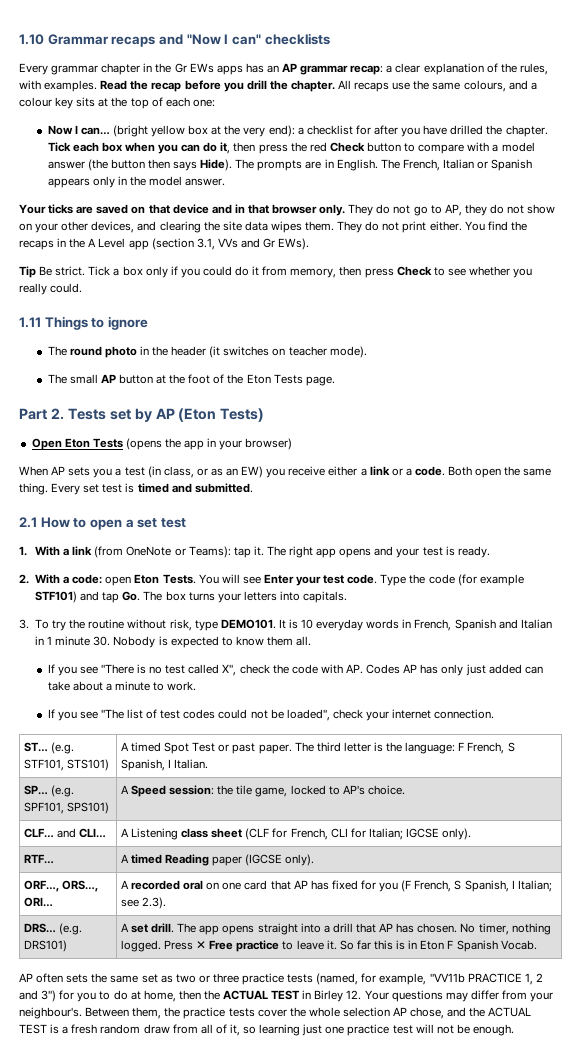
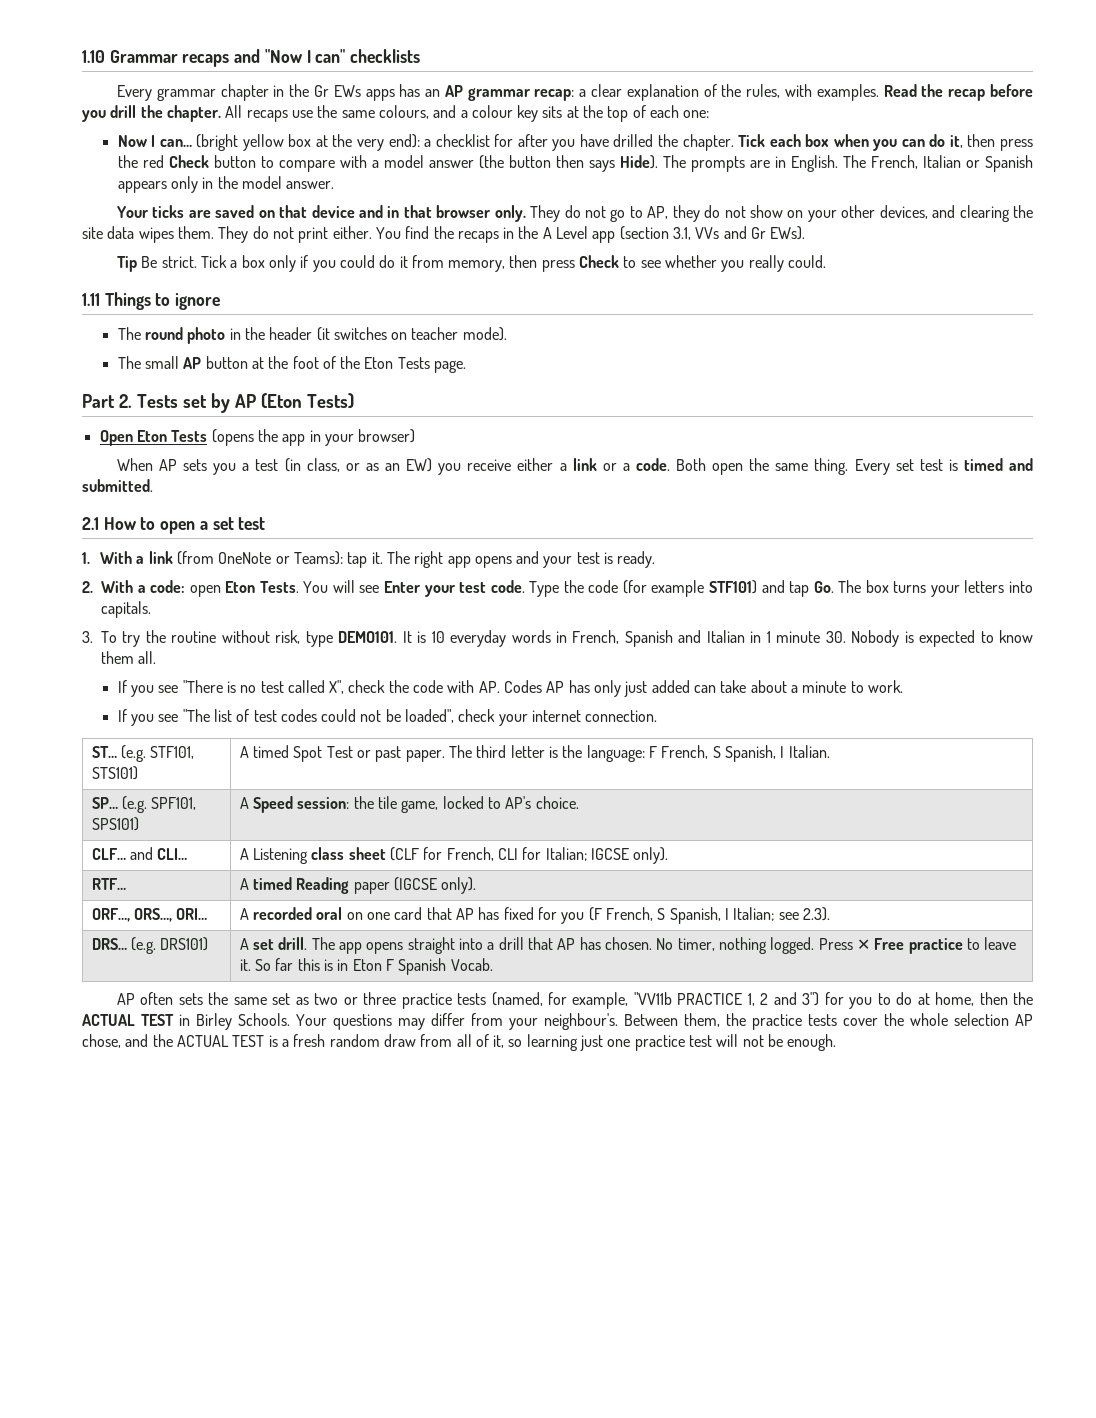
- AP often sets the same set as two or three practice tests (named, for example, "VV11b PRACTICE 1, 2 and 3") for you to do at home, then the ACTUAL TEST in Birley 12. Your questions may differ from your neighbour's.
+ AP often sets the same set as two or three practice tests (named, for example, "VV11b PRACTICE 1, 2 and 3") for you to do at home, then the ACTUAL TEST in Birley Schools. Your questions may differ from your neighbour's.

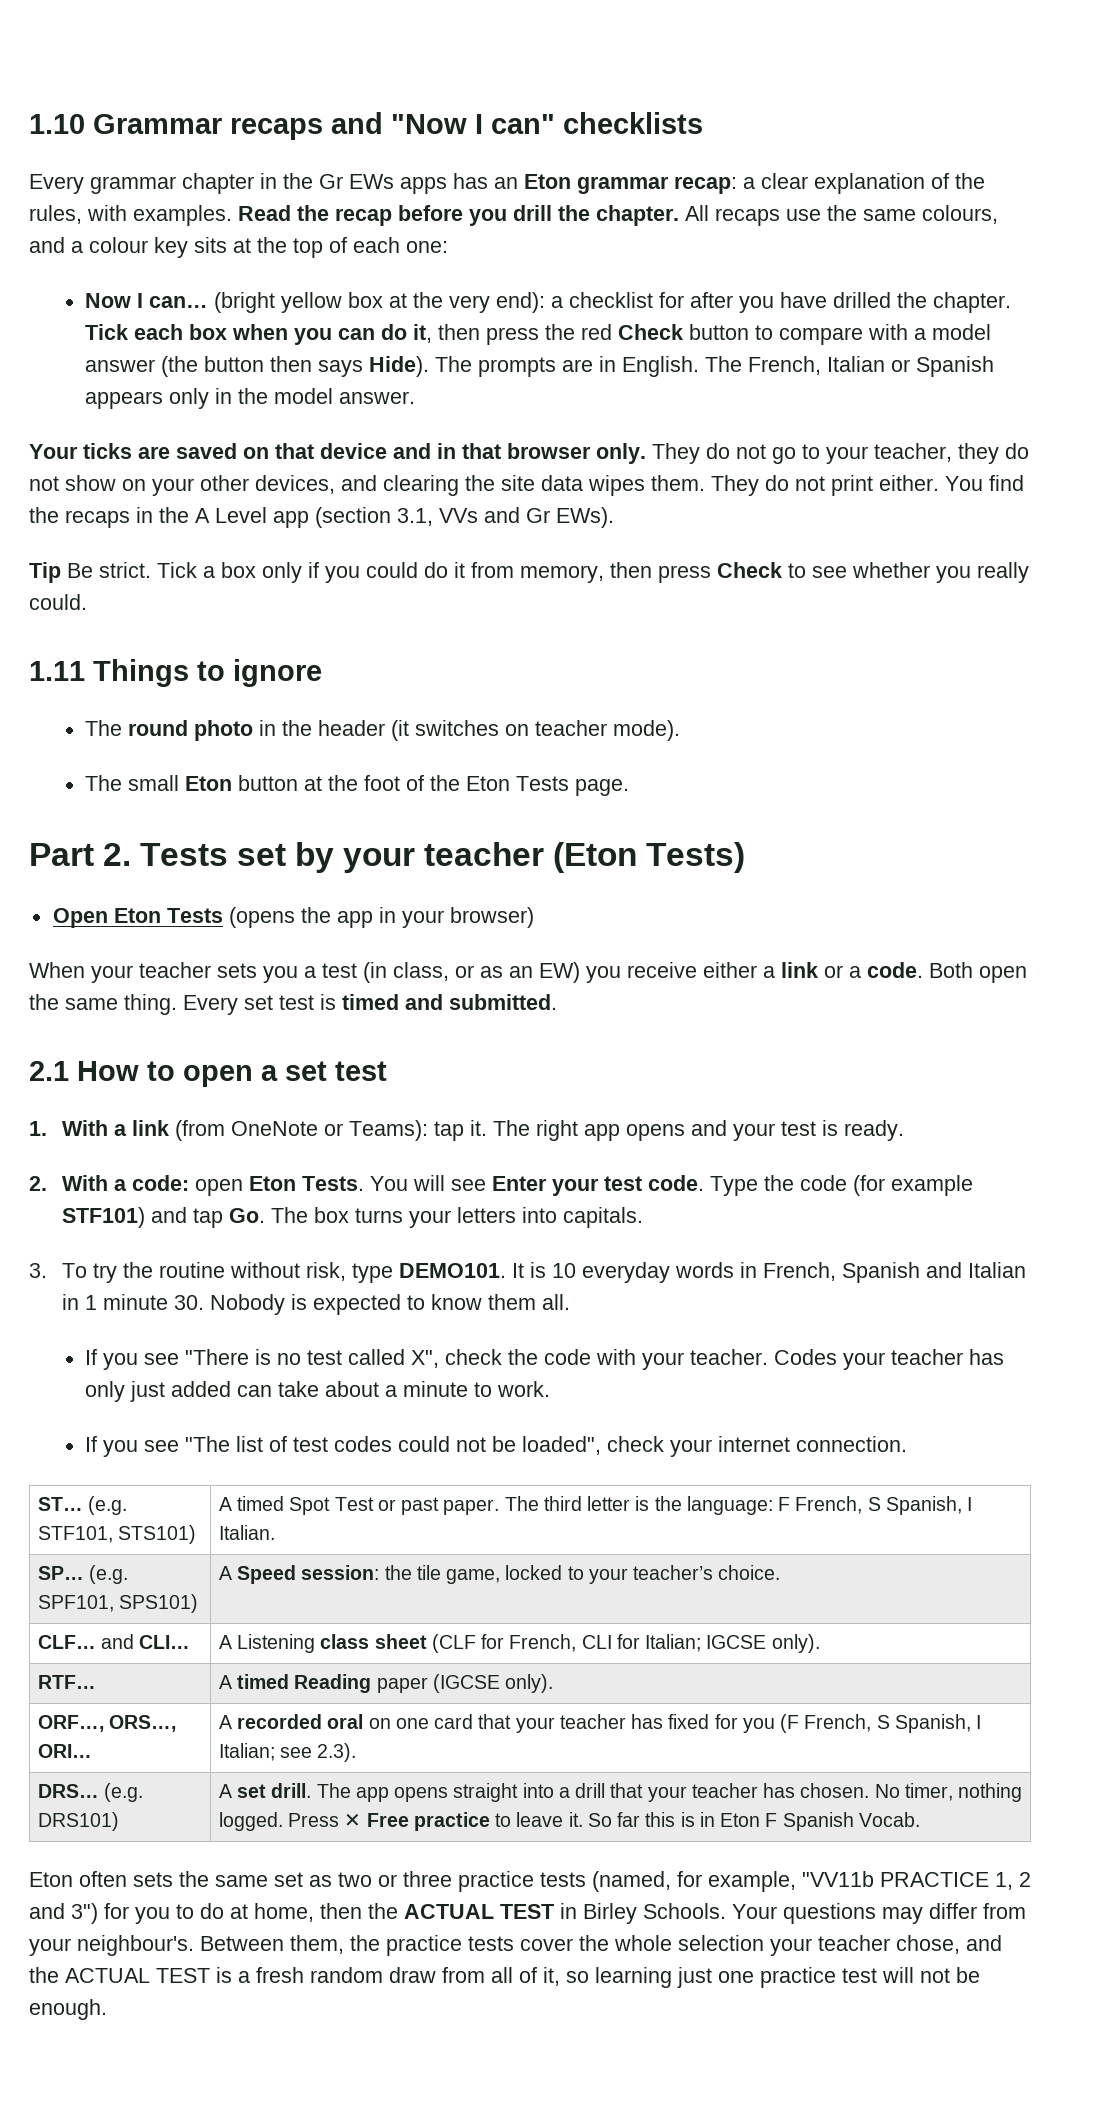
- Every grammar chapter in the Gr EWs apps has an AP grammar recap: a clear explanation of the rules, with examples.
+ Every grammar chapter in the Gr EWs apps has an Eton grammar recap: a clear explanation of the rules, with examples.
- They do not go to AP, they do not show on your other devices, and clearing the site data wipes them.
+ They do not go to your teacher, they do not show on your other devices, and clearing the site data wipes them.
- The small AP button at the foot of the Eton Tests page.
+ The small Eton button at the foot of the Eton Tests page.
- Part 2. Tests set by AP (Eton Tests)
+ Part 2. Tests set by your teacher (Eton Tests)
- When AP sets you a test (in class, or as an EW) you receive either a link or a code.
+ When your teacher sets you a test (in class, or as an EW) you receive either a link or a code.
- If you see "There is no test called X", check the code with AP. Codes AP has only just added can take about a minute to work.
+ If you see "There is no test called X", check the code with your teacher. Codes your teacher has only just added can take about a minute to work.
- SP… (e.g. SPF101, SPS101) | A Speed session: the tile game, locked to AP's choice.
+ SP… (e.g. SPF101, SPS101) | A Speed session: the tile game, locked to your teacher’s choice.
- ORF…, ORS…, ORI… | A recorded oral on one card that AP has fixed for you (F French, S Spanish, I Italian; see 2.3).
+ ORF…, ORS…, ORI… | A recorded oral on one card that your teacher has fixed for you (F French, S Spanish, I Italian; see 2.3).
- DRS… (e.g. DRS101) | A set drill. The app opens straight into a drill that AP has chosen. No timer, nothing logged. Press ✕ Free practice to leave it. So far this is in Eton F Spanish Vocab.
+ DRS… (e.g. DRS101) | A set drill. The app opens straight into a drill that your teacher has chosen. No timer, nothing logged. Press ✕ Free practice to leave it. So far this is in Eton F Spanish Vocab.
- AP often sets the same set as two or three practice tests (named, for example, "VV11b PRACTICE 1, 2 and 3") for you to do at home, then the ACTUAL TEST in Birley Schools.
+ Eton often sets the same set as two or three practice tests (named, for example, "VV11b PRACTICE 1, 2 and 3") for you to do at home, then the ACTUAL TEST in Birley Schools.
- Between them, the practice tests cover the whole selection AP chose, and the ACTUAL TEST is a fresh random draw from all of it, so learning just one practice test will not be enough.
+ Between them, the practice tests cover the whole selection your teacher chose, and the ACTUAL TEST is a fresh random draw from all of it, so learning just one practice test will not be enough.

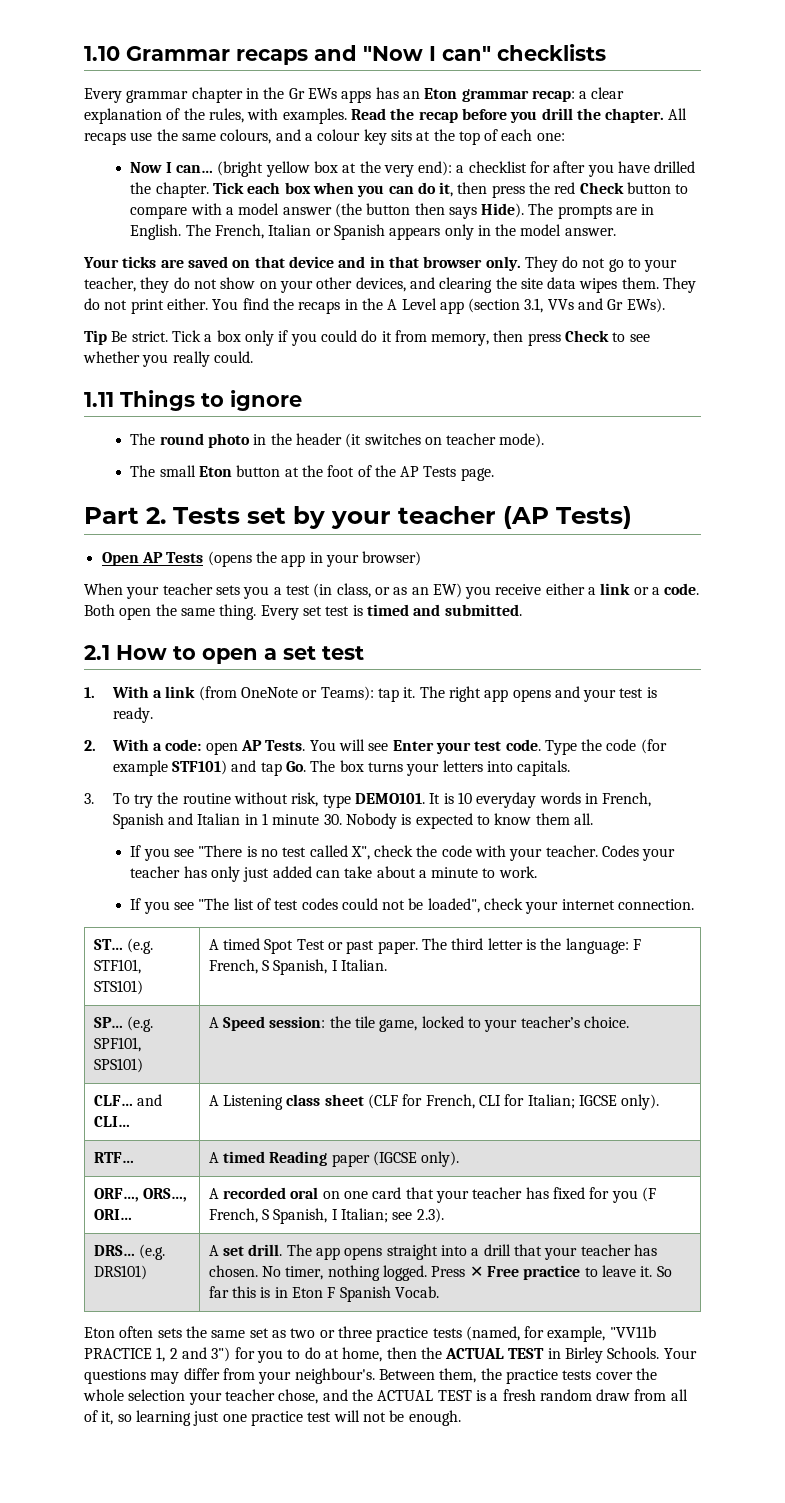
- The small Eton button at the foot of the Eton Tests page.
+ The small Eton button at the foot of the AP Tests page.
- Part 2. Tests set by your teacher (Eton Tests)
+ Part 2. Tests set by your teacher (AP Tests)
- Open Eton Tests (opens the app in your browser)
+ Open AP Tests (opens the app in your browser)
- 2. With a code: open Eton Tests.
+ 2. With a code: open AP Tests.

